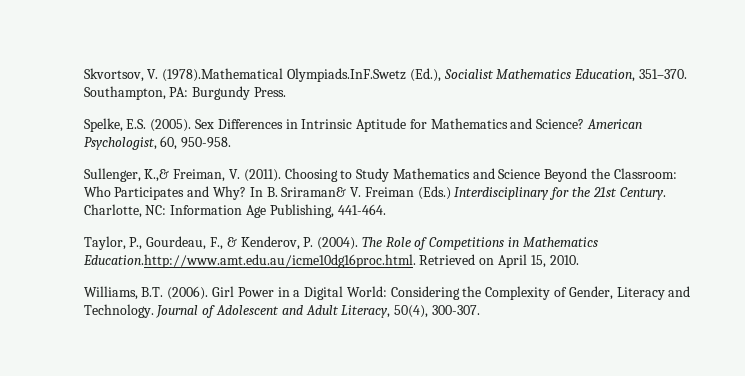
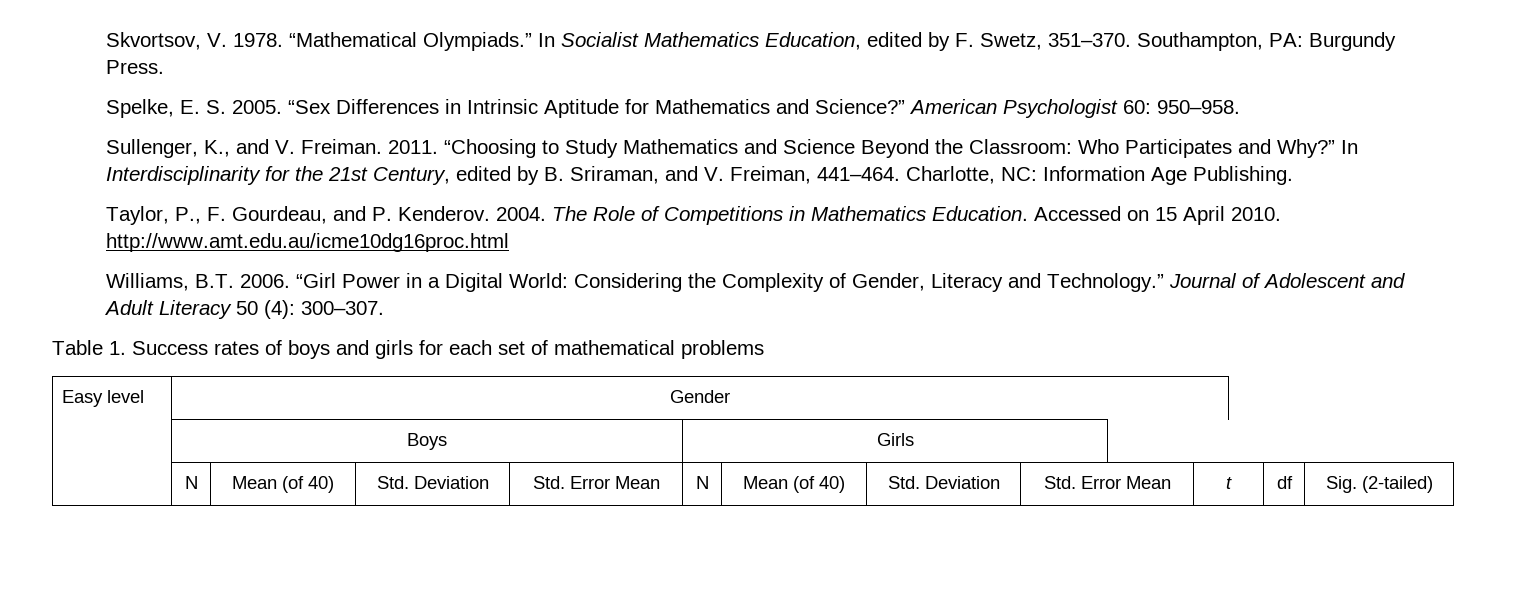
- Skvortsov, V. (1978).Mathematical Olympiads.InF.Swetz (Ed.), Socialist Mathematics Education, 351–370.
+ Skvortsov, V. 1978. “Mathematical Olympiads.” In Socialist Mathematics Education, edited by F. Swetz, 351–370.
- Spelke, E.S. (2005). Sex Differences in Intrinsic Aptitude for Mathematics and Science? American Psychologist, 60, 950-958.
- Sullenger, K.,& Freiman, V. (2011). Choosing to Study Mathematics and Science Beyond the Classroom: Who Participates and Why? In B. Sriraman& V. Freiman (Eds.) Interdisciplinary for the 21st Century.
+ Spelke, E. S. 2005. “Sex Differences in Intrinsic Aptitude for Mathematics and Science?” American Psychologist 60: 950–958.
+ Sullenger, K., and V. Freiman. 2011. “Choosing to Study Mathematics and Science Beyond the Classroom: Who Participates and Why?” In Interdisciplinarity for the 21st Century, edited by B. Sriraman, and V. Freiman, 441–464.
- Charlotte, NC: Information Age Publishing, 441-464.
+ Charlotte, NC: Information Age Publishing.
- Taylor, P., Gourdeau, F., & Kenderov, P. (2004).
+ Taylor, P., F. Gourdeau, and P. Kenderov. 2004.
- The Role of Competitions in Mathematics Education.http://www.amt.edu.au/icme10dg16proc.html. Retrieved on April 15, 2010.
+ The Role of Competitions in Mathematics Education. Accessed on 15 April 2010. http://www.amt.edu.au/icme10dg16proc.html
- Williams, B.T. (2006). Girl Power in a Digital World: Considering the Complexity of Gender, Literacy and Technology.
+ Williams, B.T. 2006. “Girl Power in a Digital World: Considering the Complexity of Gender, Literacy and Technology.”
- Journal of Adolescent and Adult Literacy, 50(4), 300-307.
+ Journal of Adolescent and Adult Literacy 50 (4): 300–307.
+ Table 1. Success rates of boys and girls for each set of mathematical problems
+ Easy level | Gender
+ | Boys | Girls
+ | N | Mean (of 40) | Std. Deviation | Std. Error Mean | N | Mean (of 40) | Std. Deviation | Std. Error Mean | t | df | Sig. (2-tailed)

